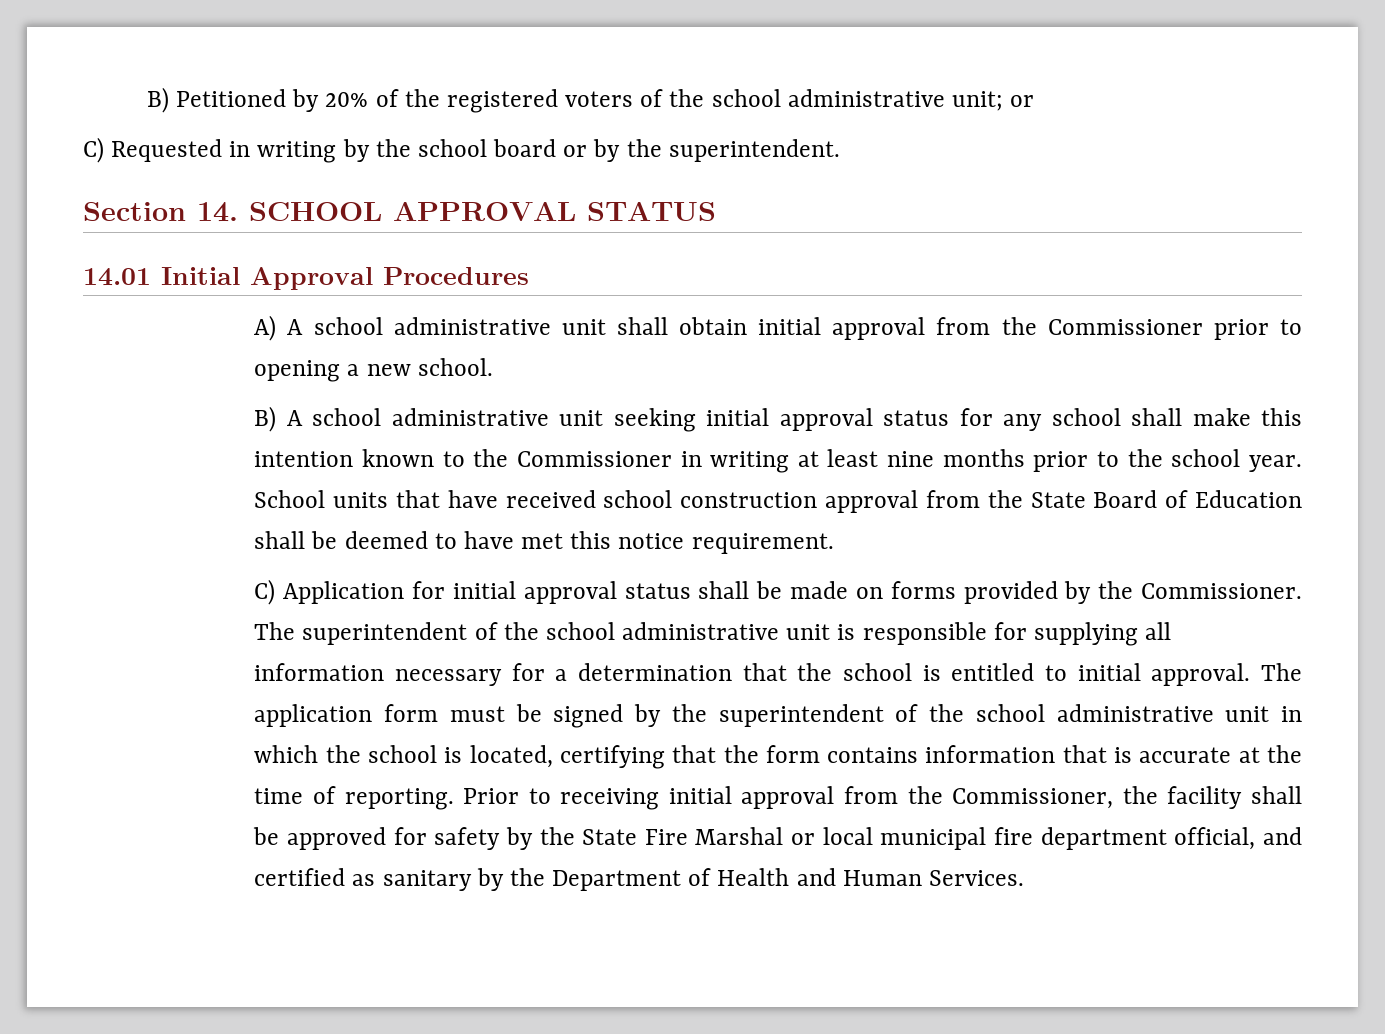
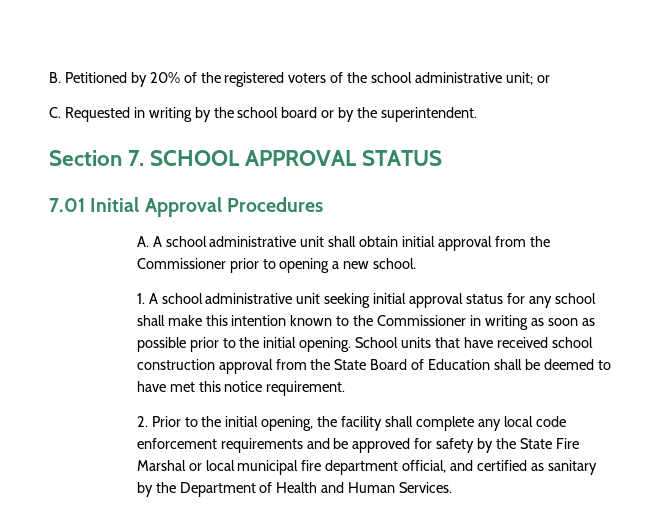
- B) Petitioned by 20% of the registered voters of the school administrative unit; or
+ B. Petitioned by 20% of the registered voters of the school administrative unit; or
- C) Requested in writing by the school board or by the superintendent.
+ C. Requested in writing by the school board or by the superintendent.
- Section 14. SCHOOL APPROVAL STATUS
+ Section 7. SCHOOL APPROVAL STATUS
- 14.01 Initial Approval Procedures
+ 7.01 Initial Approval Procedures
- A) A school administrative unit shall obtain initial approval from the Commissioner prior to opening a new school.
+ A. A school administrative unit shall obtain initial approval from the Commissioner prior to opening a new school.
- B) A school administrative unit seeking initial approval status for any school shall make this intention known to the Commissioner in writing at least nine months prior to the school year.
+ 1. A school administrative unit seeking initial approval status for any school shall make this intention known to the Commissioner in writing as soon as possible prior to the initial opening.
- C) Application for initial approval status shall be made on forms provided by the Commissioner. The superintendent of the school administrative unit is responsible for supplying all information necessary for a determination that the school is entitled to initial approval. The application form must be signed by the superintendent of the school administrative unit in which the school is located, certifying that the form contains information that is accurate at the time of reporting. Prior to receiving initial approval from the Commissioner, the facility shall be approved for safety by the State Fire Marshal or local municipal fire department official, and certified as sanitary by the Department of Health and Human Services.
+ 2. Prior to the initial opening, the facility shall complete any local code enforcement requirements and be approved for safety by the State Fire Marshal or local municipal fire department official, and certified as sanitary by the Department of Health and Human Services.

